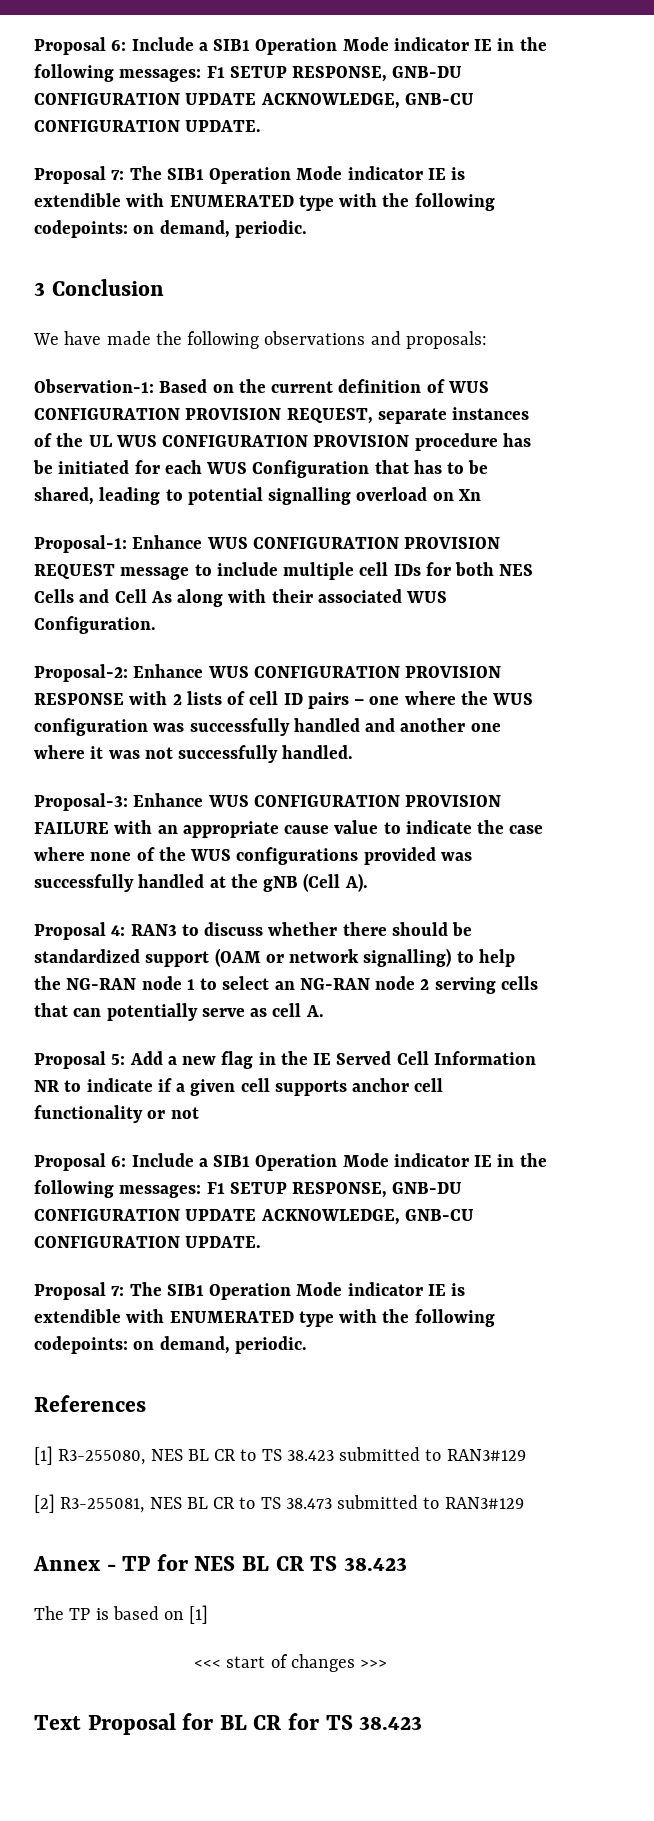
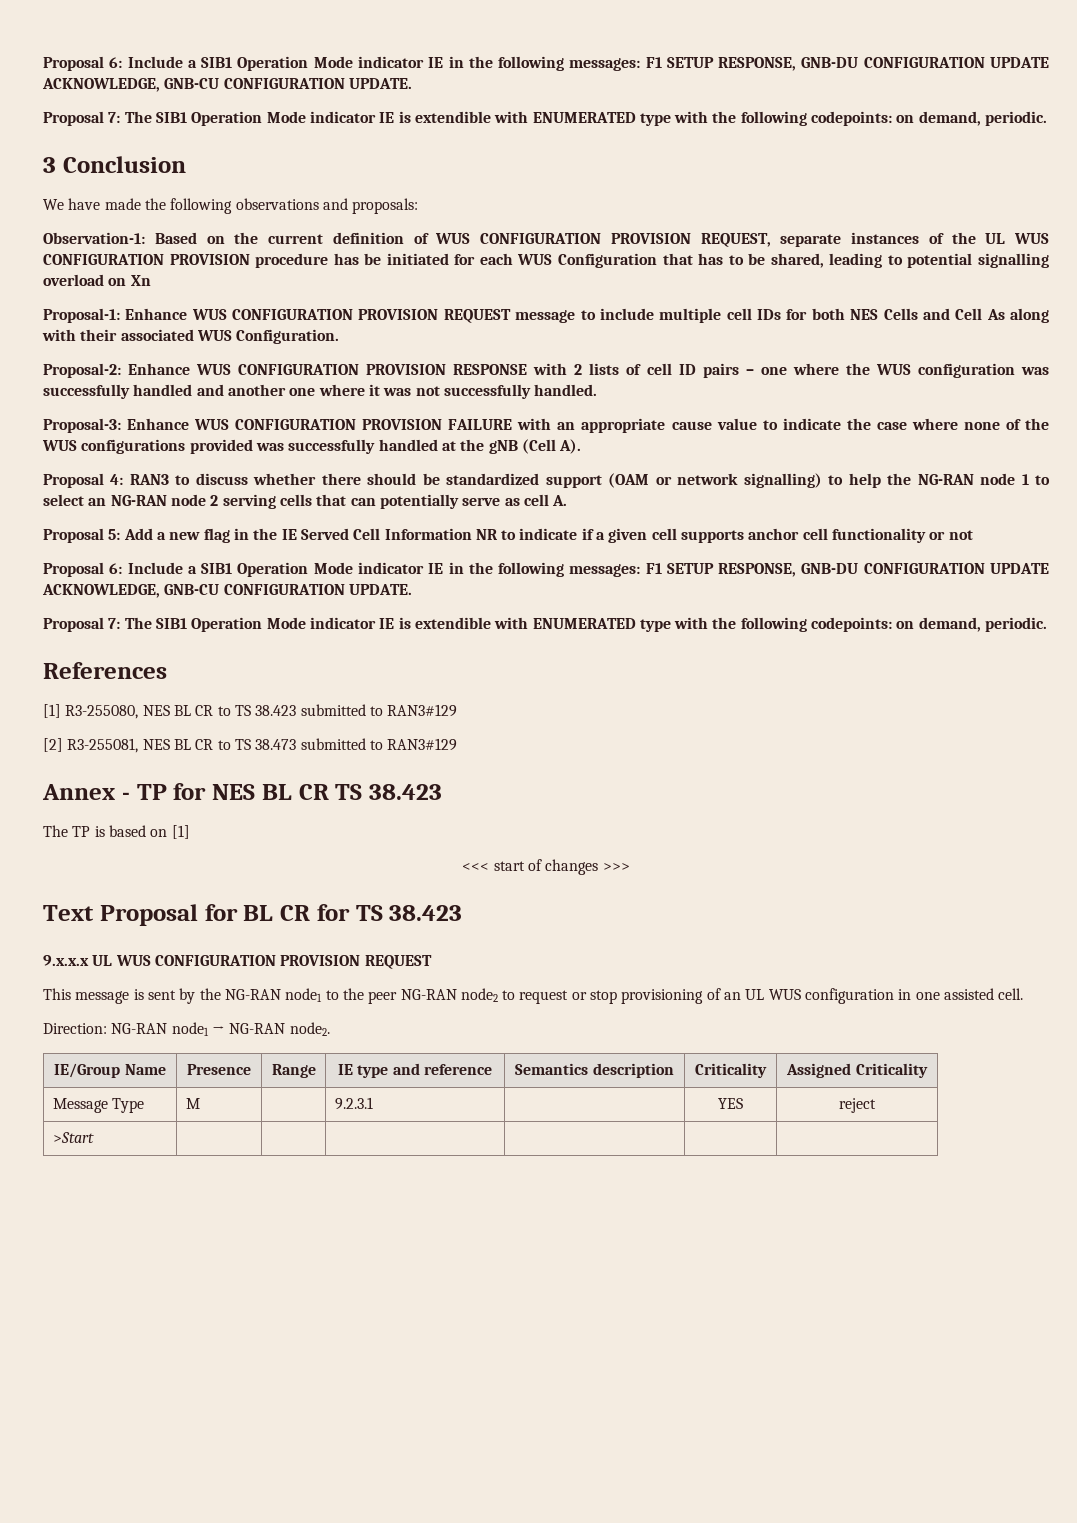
+ 9.x.x.x UL WUS CONFIGURATION PROVISION REQUEST
+ This message is sent by the NG-RAN node1 to the peer NG-RAN node2 to request or stop provisioning of an UL WUS configuration in one assisted cell.
+ Direction: NG-RAN node1 → NG-RAN node2.
+ IE/Group Name | Presence | Range | IE type and reference | Semantics description | Criticality | Assigned Criticality
+ Message Type | M | | 9.2.3.1 | | YES | reject
+ >Start | | | | | |

